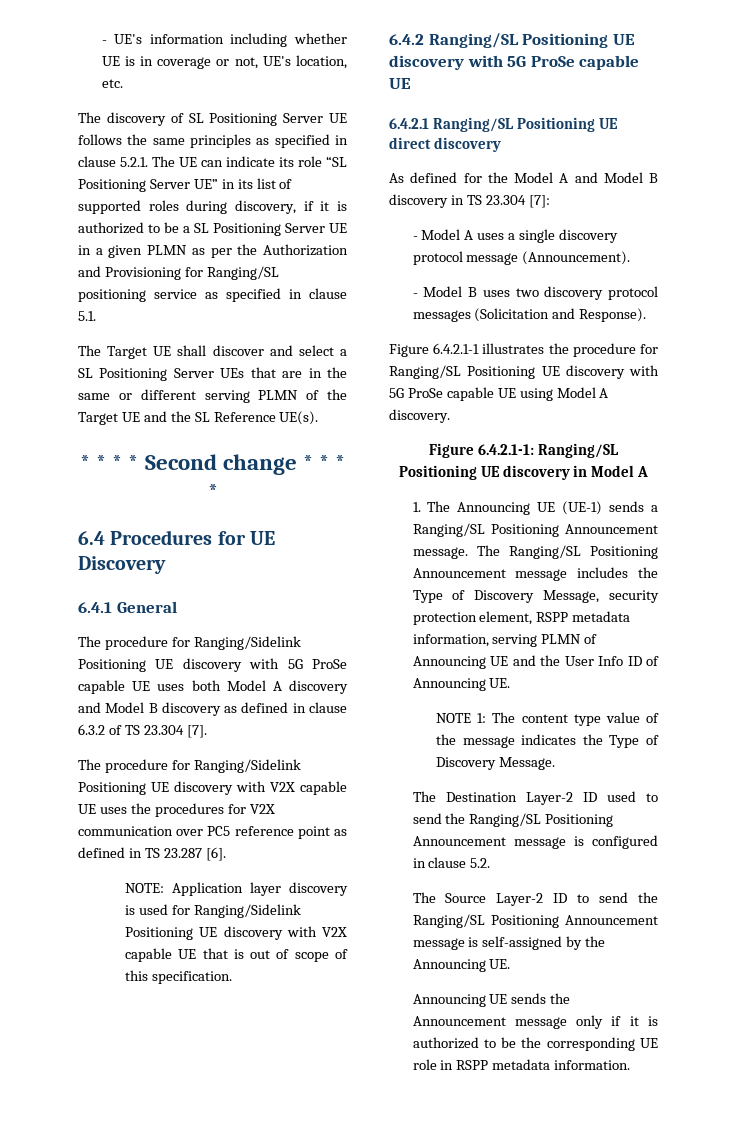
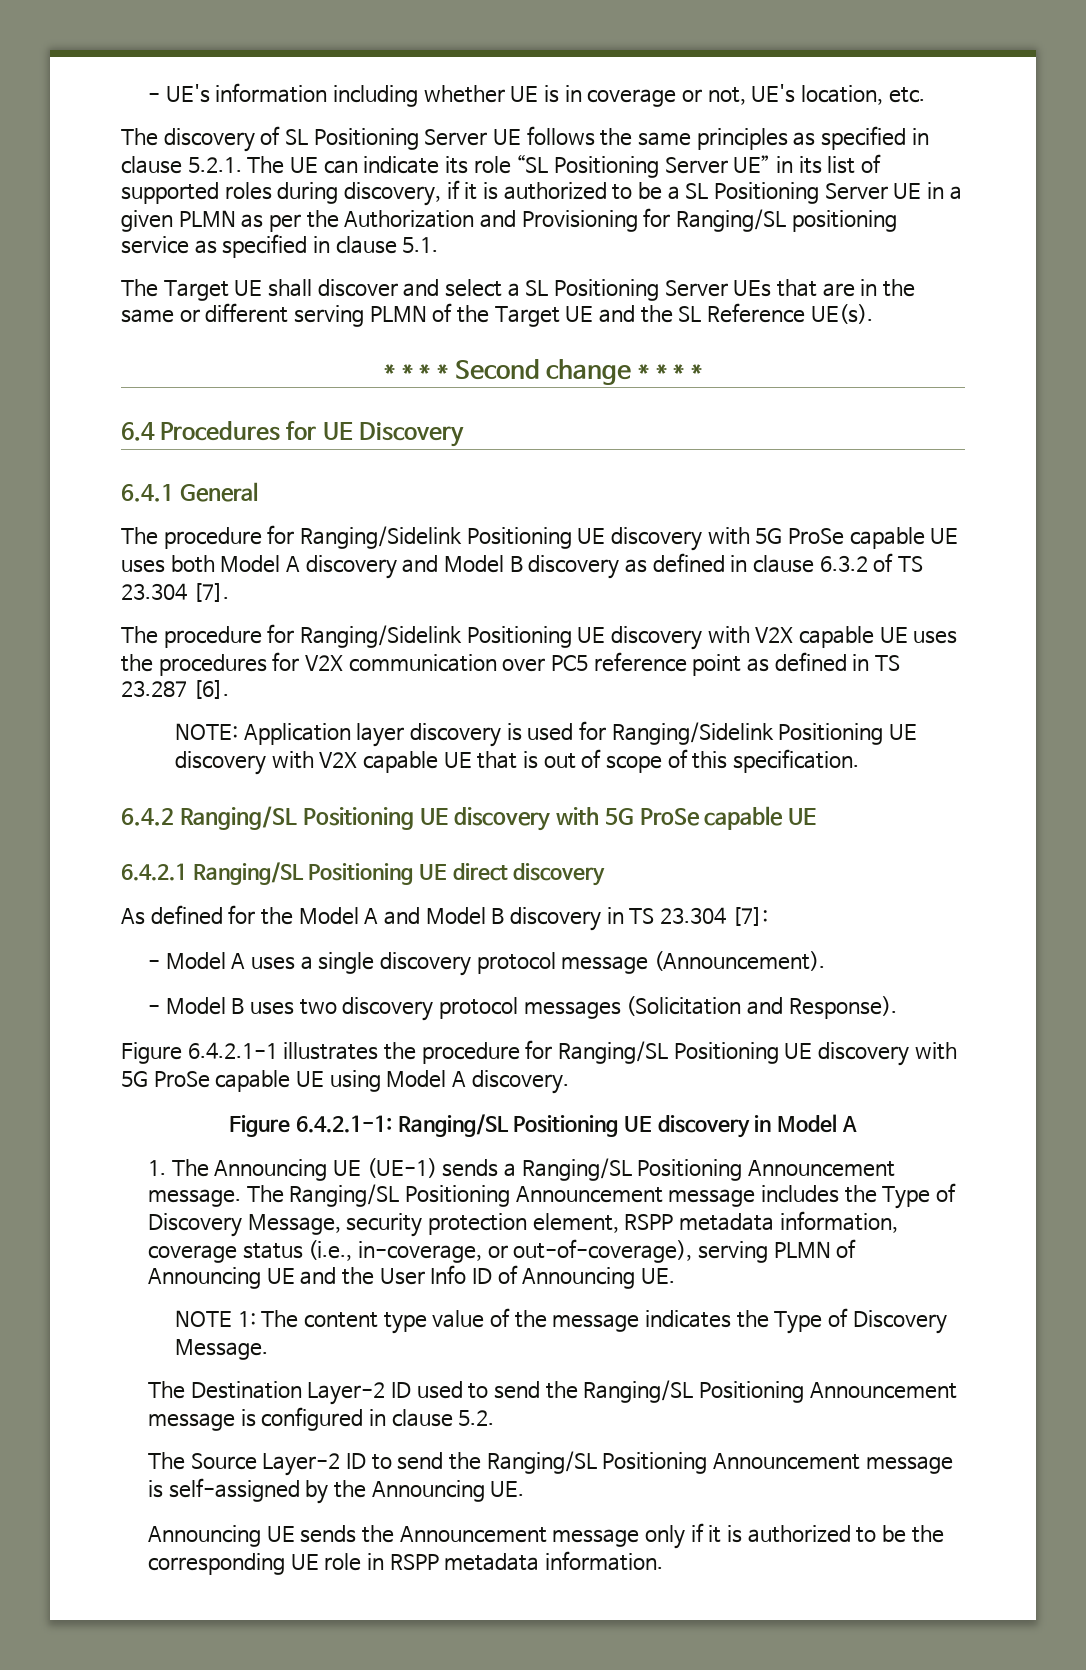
- The Ranging/SL Positioning Announcement message includes the Type of Discovery Message, security protection element, RSPP metadata information, serving PLMN of Announcing UE and the User Info ID of Announcing UE.
+ The Ranging/SL Positioning Announcement message includes the Type of Discovery Message, security protection element, RSPP metadata information, coverage status (i.e., in-coverage, or out-of-coverage), serving PLMN of Announcing UE and the User Info ID of Announcing UE.

